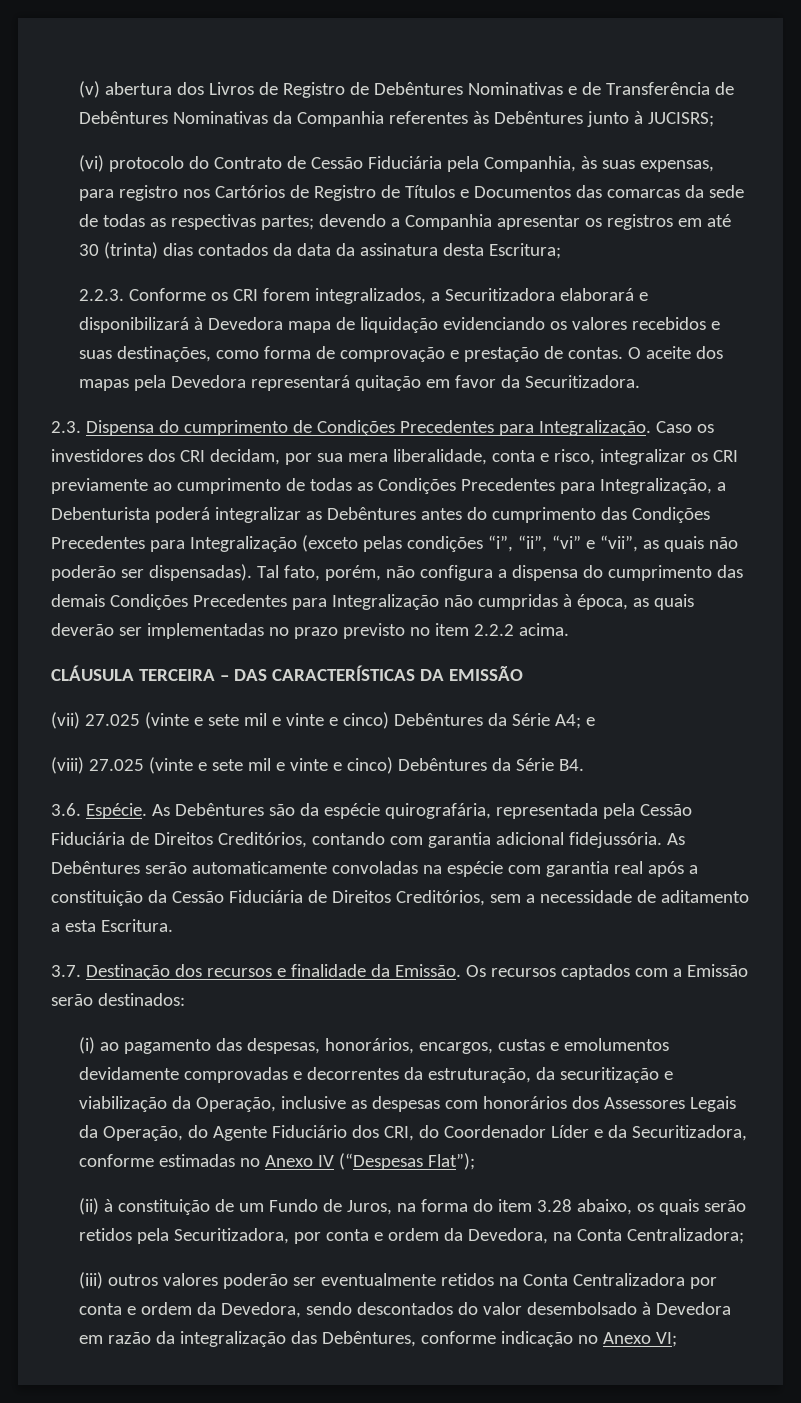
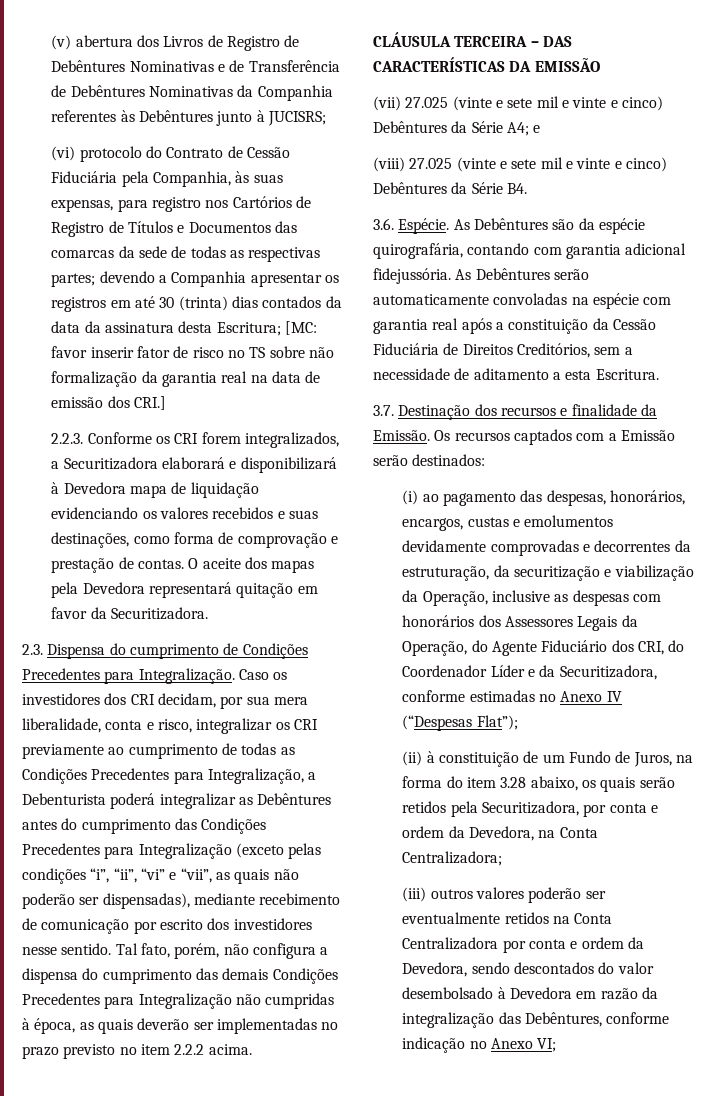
- (vi) protocolo do Contrato de Cessão Fiduciária pela Companhia, às suas expensas, para registro nos Cartórios de Registro de Títulos e Documentos das comarcas da sede de todas as respectivas partes; devendo a Companhia apresentar os registros em até 30 (trinta) dias contados da data da assinatura desta Escritura;
+ (vi) protocolo do Contrato de Cessão Fiduciária pela Companhia, às suas expensas, para registro nos Cartórios de Registro de Títulos e Documentos das comarcas da sede de todas as respectivas partes; devendo a Companhia apresentar os registros em até 30 (trinta) dias contados da data da assinatura desta Escritura; [MC: favor inserir fator de risco no TS sobre não formalização da garantia real na data de emissão dos CRI.]
- Caso os investidores dos CRI decidam, por sua mera liberalidade, conta e risco, integralizar os CRI previamente ao cumprimento de todas as Condições Precedentes para Integralização, a Debenturista poderá integralizar as Debêntures antes do cumprimento das Condições Precedentes para Integralização (exceto pelas condições “i”, “ii”, “vi” e “vii”, as quais não poderão ser dispensadas).
+ Caso os investidores dos CRI decidam, por sua mera liberalidade, conta e risco, integralizar os CRI previamente ao cumprimento de todas as Condições Precedentes para Integralização, a Debenturista poderá integralizar as Debêntures antes do cumprimento das Condições Precedentes para Integralização (exceto pelas condições “i”, “ii”, “vi” e “vii”, as quais não poderão ser dispensadas), mediante recebimento de comunicação por escrito dos investidores nesse sentido.
- As Debêntures são da espécie quirografária, representada pela Cessão Fiduciária de Direitos Creditórios, contando com garantia adicional fidejussória.
+ As Debêntures são da espécie quirografária, contando com garantia adicional fidejussória.

